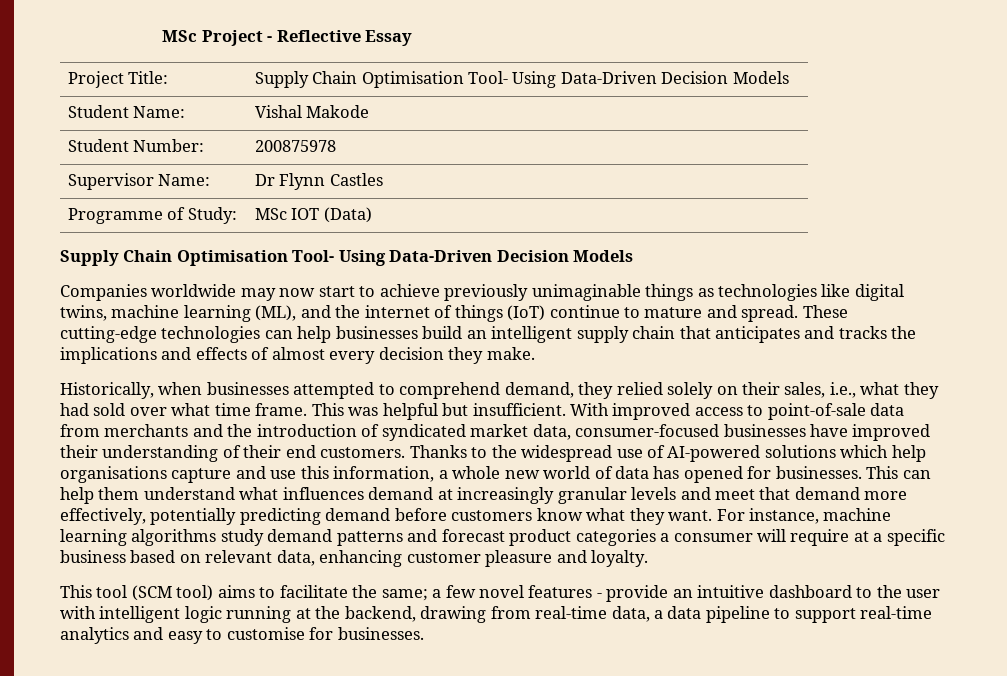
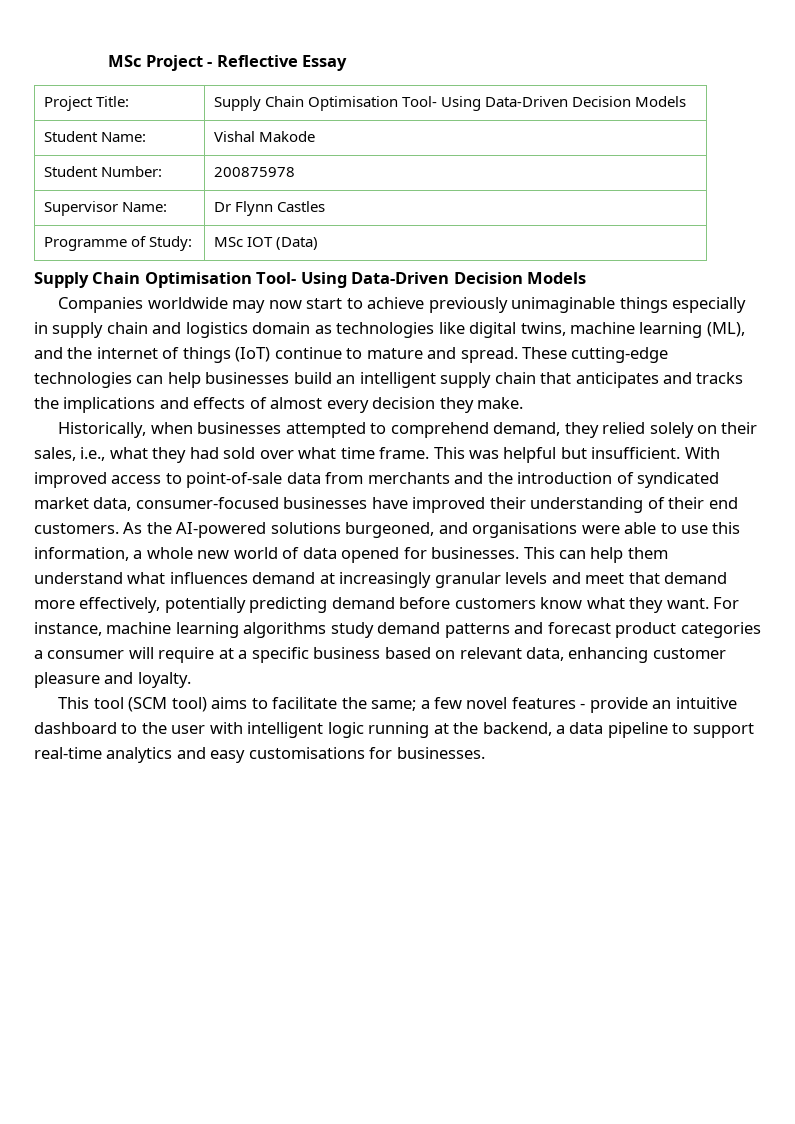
- Companies worldwide may now start to achieve previously unimaginable things as technologies like digital twins, machine learning (ML), and the internet of things (IoT) continue to mature and spread.
+ Companies worldwide may now start to achieve previously unimaginable things especially in supply chain and logistics domain as technologies like digital twins, machine learning (ML), and the internet of things (IoT) continue to mature and spread.
- Thanks to the widespread use of AI-powered solutions which help organisations capture and use this information, a whole new world of data has opened for businesses.
+ As the AI-powered solutions burgeoned, and organisations were able to use this information, a whole new world of data opened for businesses.
- This tool (SCM tool) aims to facilitate the same; a few novel features - provide an intuitive dashboard to the user with intelligent logic running at the backend, drawing from real-time data, a data pipeline to support real-time analytics and easy to customise for businesses.
+ This tool (SCM tool) aims to facilitate the same; a few novel features - provide an intuitive dashboard to the user with intelligent logic running at the backend, a data pipeline to support real-time analytics and easy customisations for businesses.

